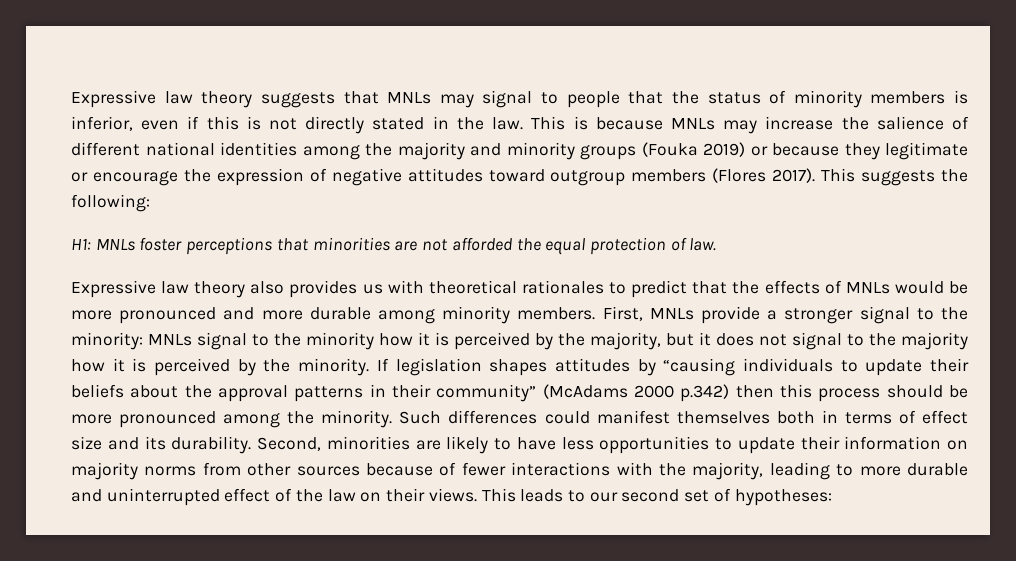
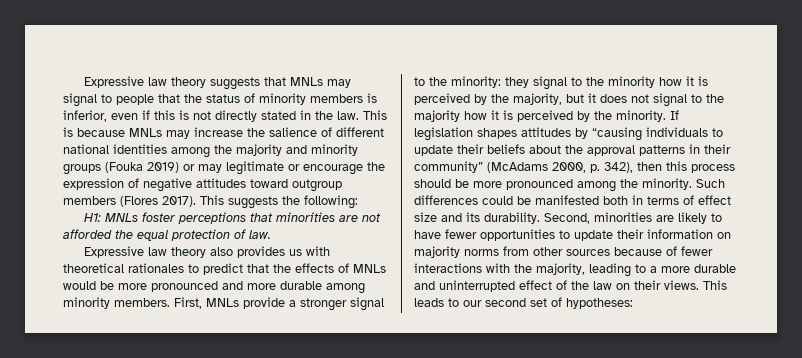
- This is because MNLs may increase the salience of different national identities among the majority and minority groups (Fouka 2019) or because they legitimate or encourage the expression of negative attitudes toward outgroup members (Flores 2017).
+ This is because MNLs may increase the salience of different national identities among the majority and minority groups (Fouka 2019) or may legitimate or encourage the expression of negative attitudes toward outgroup members (Flores 2017).
- First, MNLs provide a stronger signal to the minority: MNLs signal to the minority how it is perceived by the majority, but it does not signal to the majority how it is perceived by the minority.
+ First, MNLs provide a stronger signal to the minority: they signal to the minority how it is perceived by the majority, but it does not signal to the majority how it is perceived by the minority.
- If legislation shapes attitudes by “causing individuals to update their beliefs about the approval patterns in their community” (McAdams 2000 p.342) then this process should be more pronounced among the minority.
+ If legislation shapes attitudes by “causing individuals to update their beliefs about the approval patterns in their community” (McAdams 2000, p. 342), then this process should be more pronounced among the minority.
- Such differences could manifest themselves both in terms of effect size and its durability.
+ Such differences could be manifested both in terms of effect size and its durability.
- Second, minorities are likely to have less opportunities to update their information on majority norms from other sources because of fewer interactions with the majority, leading to more durable and uninterrupted effect of the law on their views.
+ Second, minorities are likely to have fewer opportunities to update their information on majority norms from other sources because of fewer interactions with the majority, leading to a more durable and uninterrupted effect of the law on their views.

